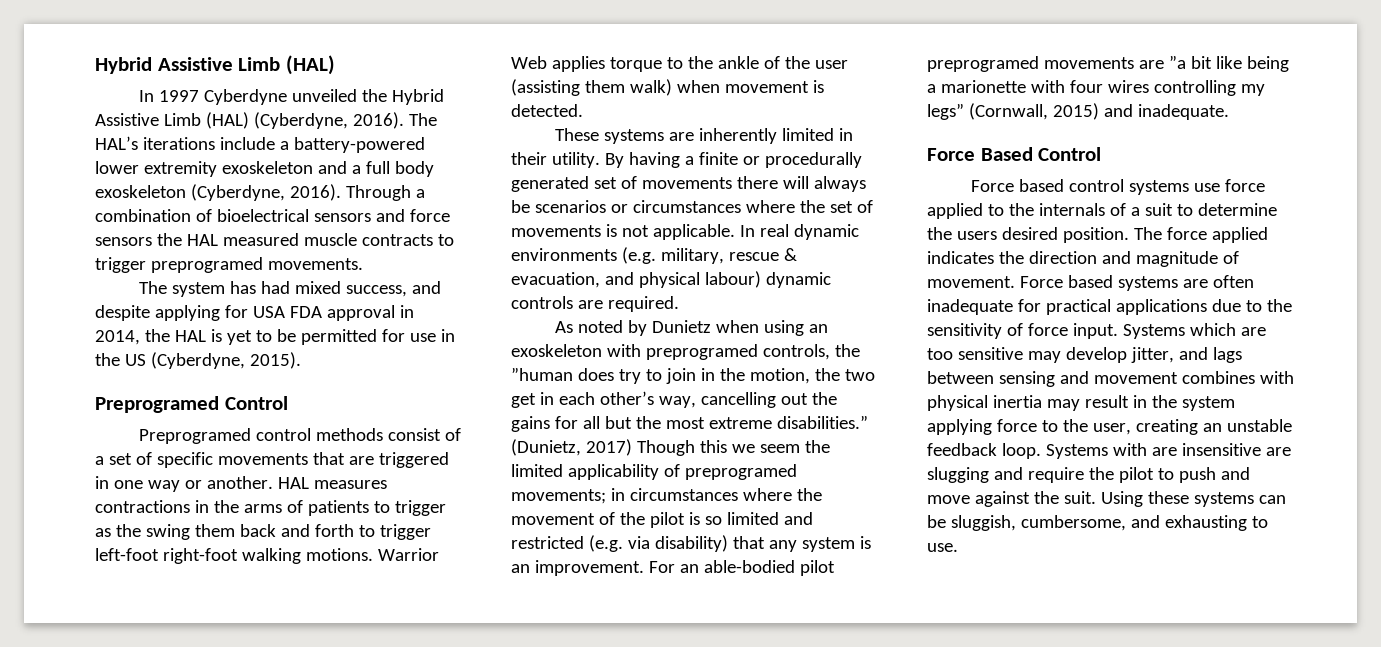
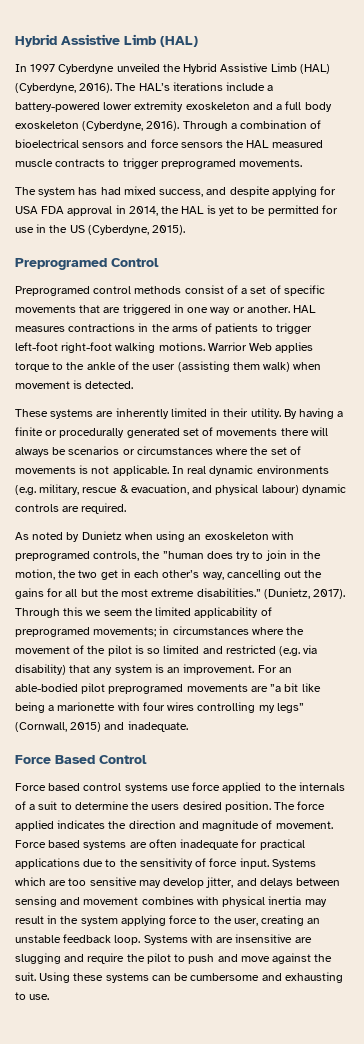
- HAL measures contractions in the arms of patients to trigger as the swing them back and forth to trigger left-foot right-foot walking motions.
+ HAL measures contractions in the arms of patients to trigger left-foot right-foot walking motions.
- (Dunietz, 2017) Though this we seem the limited applicability of preprogramed movements; in circumstances where the movement of the pilot is so limited and restricted (e.g. via disability) that any system is an improvement.
+ (Dunietz, 2017). Through this we seem the limited applicability of preprogramed movements; in circumstances where the movement of the pilot is so limited and restricted (e.g. via disability) that any system is an improvement.
- Systems which are too sensitive may develop jitter, and lags between sensing and movement combines with physical inertia may result in the system applying force to the user, creating an unstable feedback loop.
+ Systems which are too sensitive may develop jitter, and delays between sensing and movement combines with physical inertia may result in the system applying force to the user, creating an unstable feedback loop.
- Using these systems can be sluggish, cumbersome, and exhausting to use.
+ Using these systems can be cumbersome and exhausting to use.

